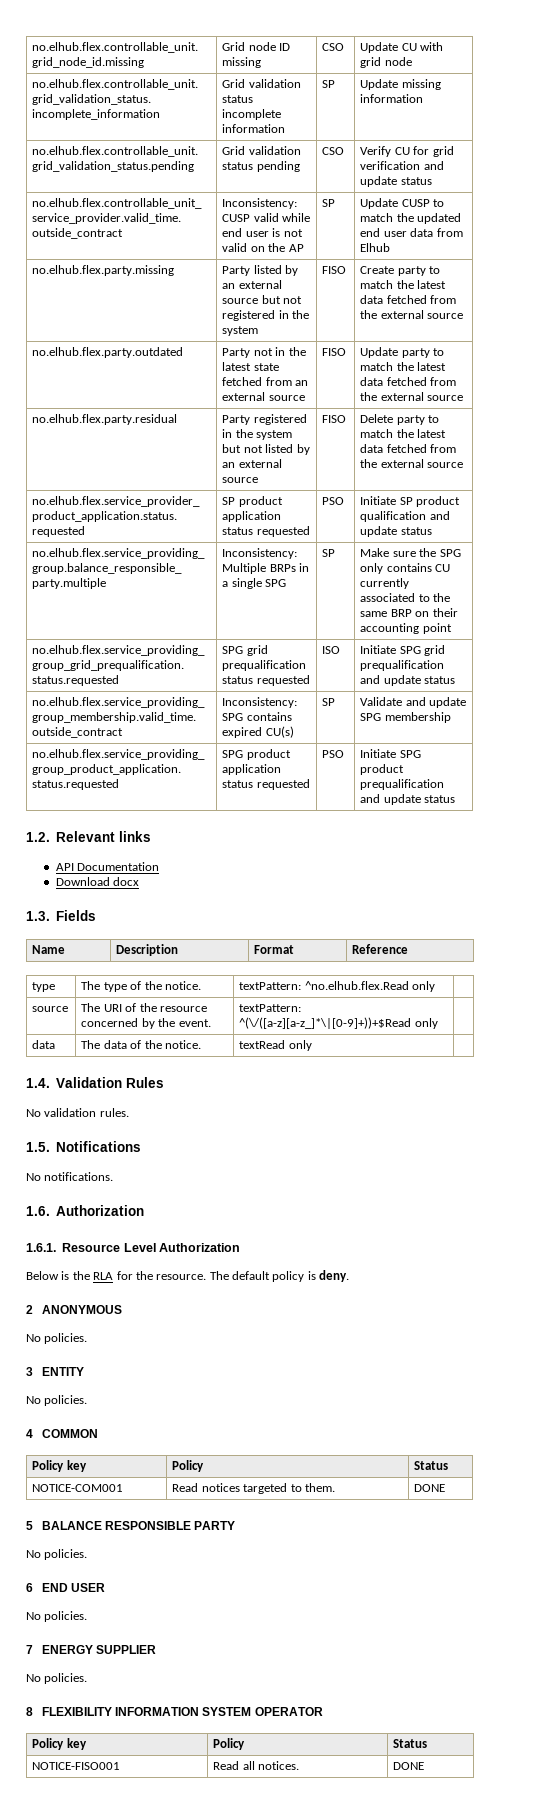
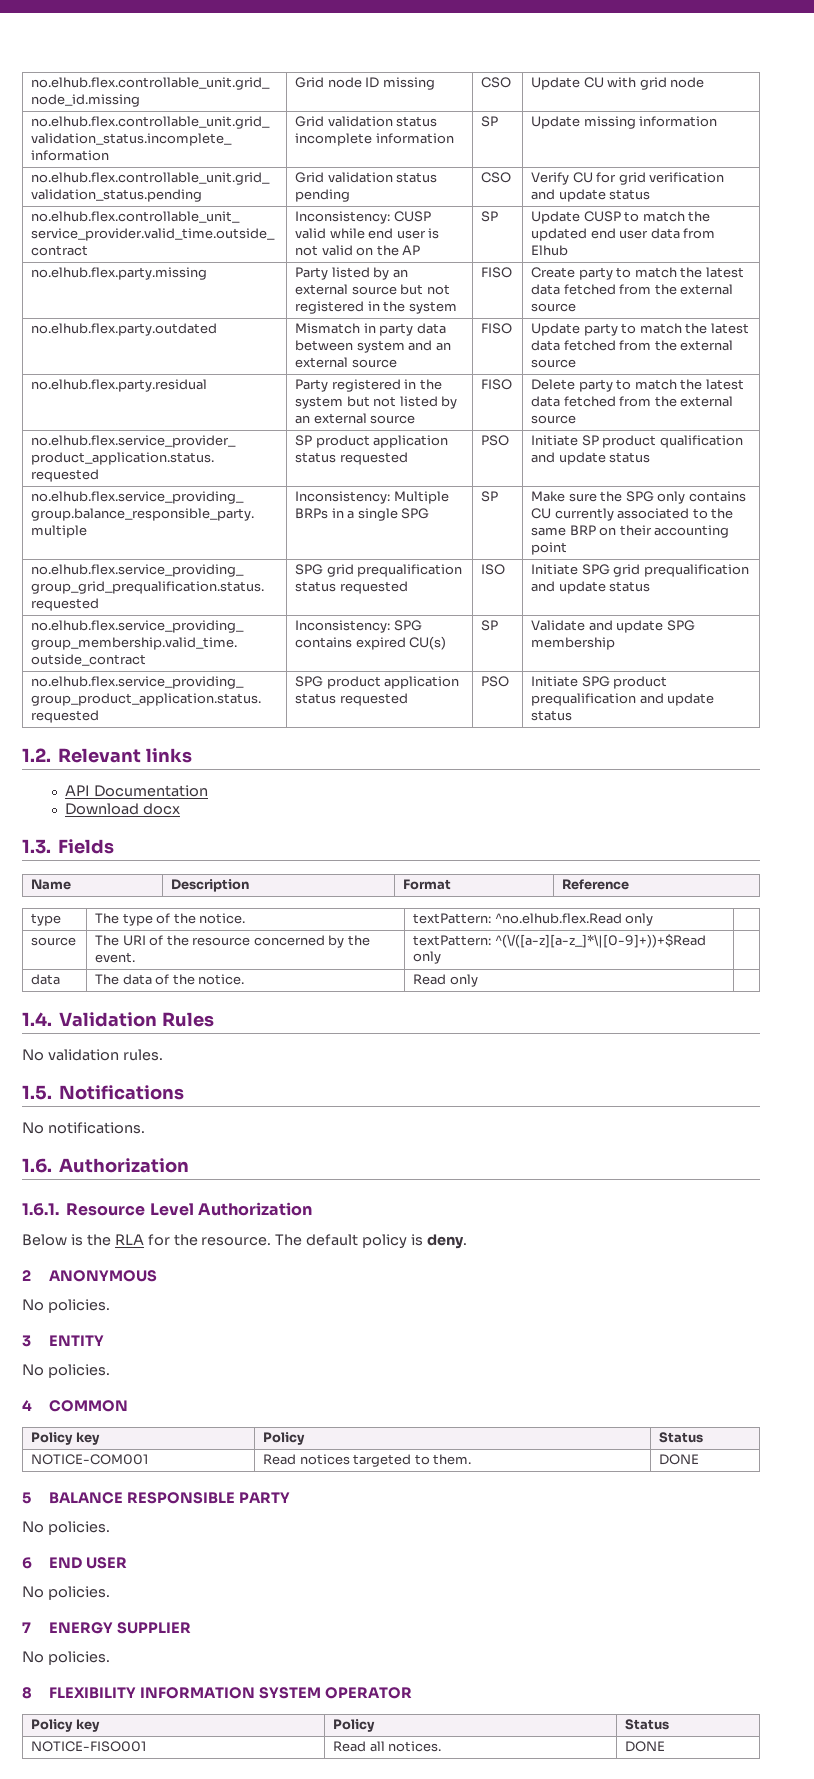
- no.elhub.flex.party.outdated | Party not in the latest state fetched from an external source | FISO | Update party to match the latest data fetched from the external source
+ no.elhub.flex.party.outdated | Mismatch in party data between system and an external source | FISO | Update party to match the latest data fetched from the external source
- data | The data of the notice. | textRead only |
+ data | The data of the notice. | Read only |

